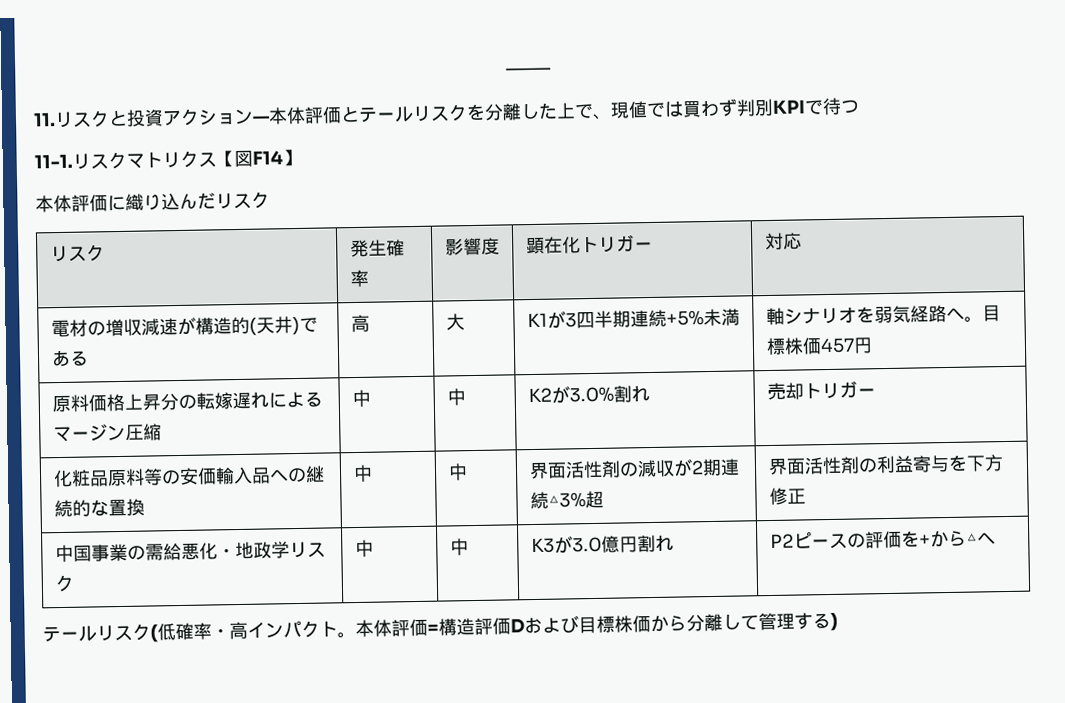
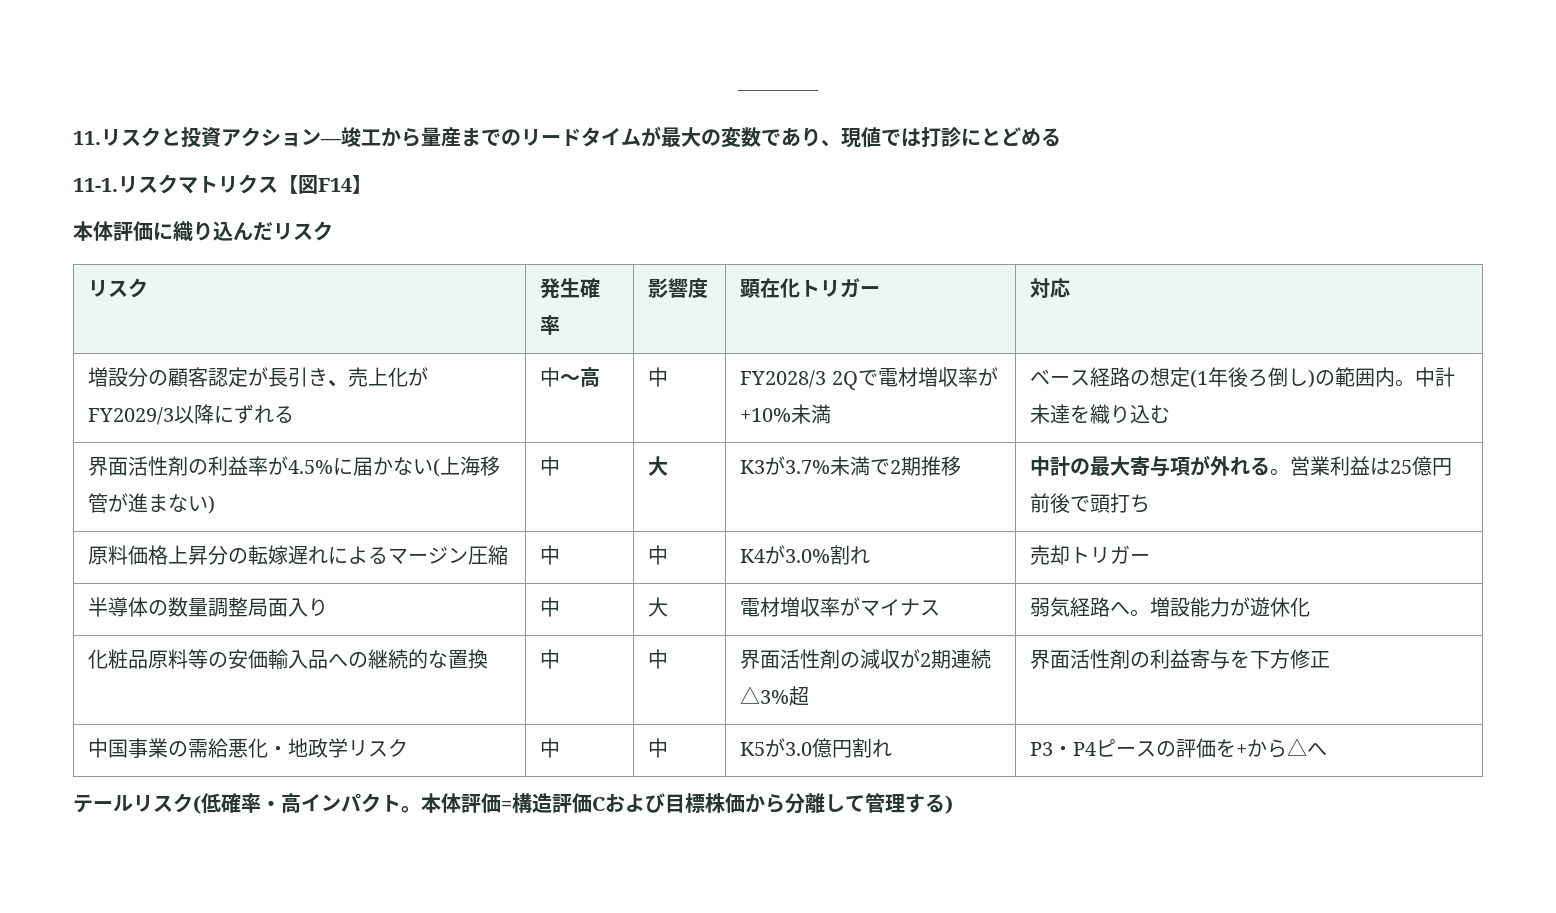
- 11.リスクと投資アクション—本体評価とテールリスクを分離した上で、現値では買わず判別KPIで待つ
+ 11.リスクと投資アクション—竣工から量産までのリードタイムが最大の変数であり、現値では打診にとどめる
- 電材の増収減速が構造的(天井)である | 高 | 大 | K1が3四半期連続+5%未満 | 軸シナリオを弱気経路へ。目標株価457円
+ 増設分の顧客認定が長引き、売上化がFY2029/3以降にずれる | 中〜高 | 中 | FY2028/3 2Qで電材増収率が+10%未満 | ベース経路の想定(1年後ろ倒し)の範囲内。中計未達を織り込む
+ 界面活性剤の利益率が4.5%に届かない(上海移管が進まない) | 中 | 大 | K3が3.7%未満で2期推移 | 中計の最大寄与項が外れる。営業利益は25億円前後で頭打ち
- 原料価格上昇分の転嫁遅れによるマージン圧縮 | 中 | 中 | K2が3.0%割れ | 売却トリガー
+ 原料価格上昇分の転嫁遅れによるマージン圧縮 | 中 | 中 | K4が3.0%割れ | 売却トリガー
+ 半導体の数量調整局面入り | 中 | 大 | 電材増収率がマイナス | 弱気経路へ。増設能力が遊休化
- 中国事業の需給悪化・地政学リスク | 中 | 中 | K3が3.0億円割れ | P2ピースの評価を+から△へ
+ 中国事業の需給悪化・地政学リスク | 中 | 中 | K5が3.0億円割れ | P3・P4ピースの評価を+から△へ
- 本体評価=構造評価Dおよび目標株価から分離して管理する)
+ 本体評価=構造評価Cおよび目標株価から分離して管理する)

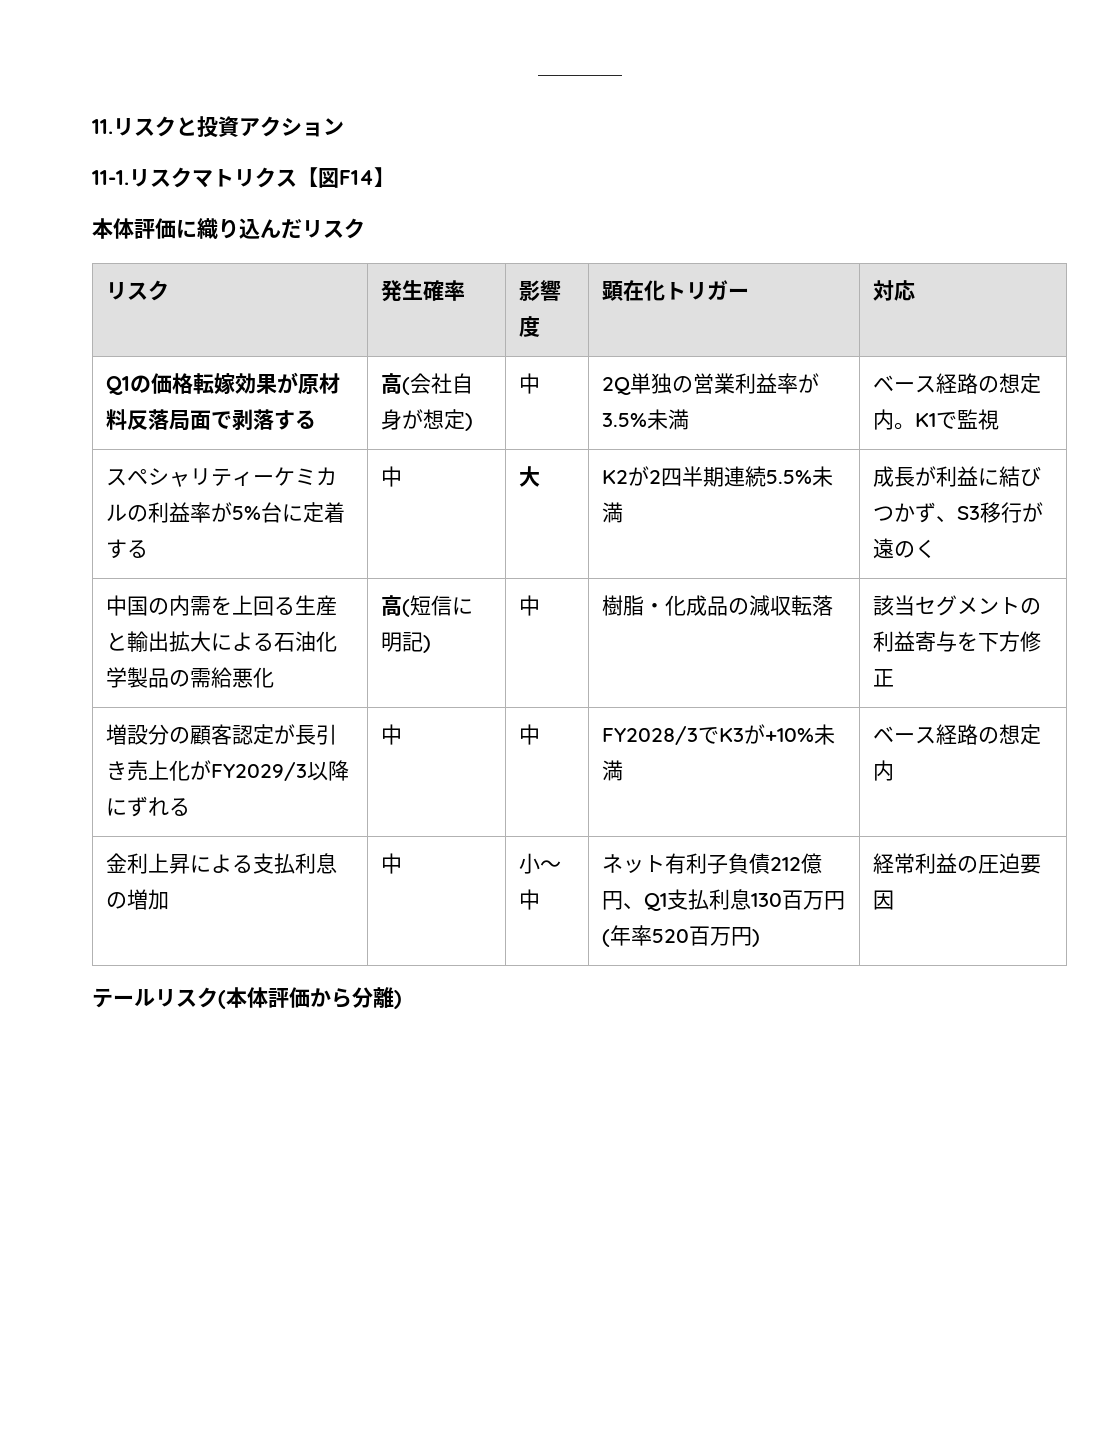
- 11.リスクと投資アクション—竣工から量産までのリードタイムが最大の変数であり、現値では打診にとどめる
+ 11.リスクと投資アクション
+ Q1の価格転嫁効果が原材料反落局面で剥落する | 高(会社自身が想定) | 中 | 2Q単独の営業利益率が3.5%未満 | ベース経路の想定内。K1で監視
+ スペシャリティーケミカルの利益率が5%台に定着する | 中 | 大 | K2が2四半期連続5.5%未満 | 成長が利益に結びつかず、S3移行が遠のく
+ 中国の内需を上回る生産と輸出拡大による石油化学製品の需給悪化 | 高(短信に明記) | 中 | 樹脂・化成品の減収転落 | 該当セグメントの利益寄与を下方修正
- 増設分の顧客認定が長引き、売上化がFY2029/3以降にずれる | 中〜高 | 中 | FY2028/3 2Qで電材増収率が+10%未満 | ベース経路の想定(1年後ろ倒し)の範囲内。中計未達を織り込む
- 界面活性剤の利益率が4.5%に届かない(上海移管が進まない) | 中 | 大 | K3が3.7%未満で2期推移 | 中計の最大寄与項が外れる。営業利益は25億円前後で頭打ち
- 原料価格上昇分の転嫁遅れによるマージン圧縮 | 中 | 中 | K4が3.0%割れ | 売却トリガー
- 半導体の数量調整局面入り | 中 | 大 | 電材増収率がマイナス | 弱気経路へ。増設能力が遊休化
- 化粧品原料等の安価輸入品への継続的な置換 | 中 | 中 | 界面活性剤の減収が2期連続△3%超 | 界面活性剤の利益寄与を下方修正
- 中国事業の需給悪化・地政学リスク | 中 | 中 | K5が3.0億円割れ | P3・P4ピースの評価を+から△へ
- テールリスク(低確率・高インパクト。本体評価=構造評価Cおよび目標株価から分離して管理する)
+ 増設分の顧客認定が長引き売上化がFY2029/3以降にずれる | 中 | 中 | FY2028/3でK3が+10%未満 | ベース経路の想定内
+ 金利上昇による支払利息の増加 | 中 | 小〜中 | ネット有利子負債212億円、Q1支払利息130百万円(年率520百万円) | 経常利益の圧迫要因
+ テールリスク(本体評価から分離)

